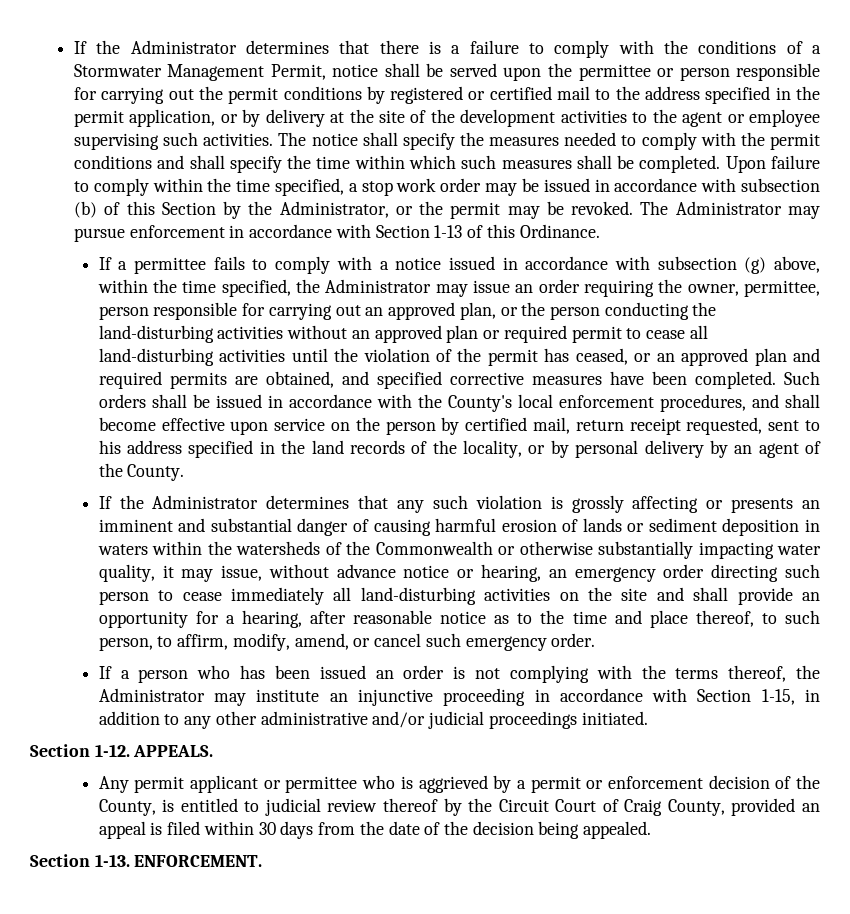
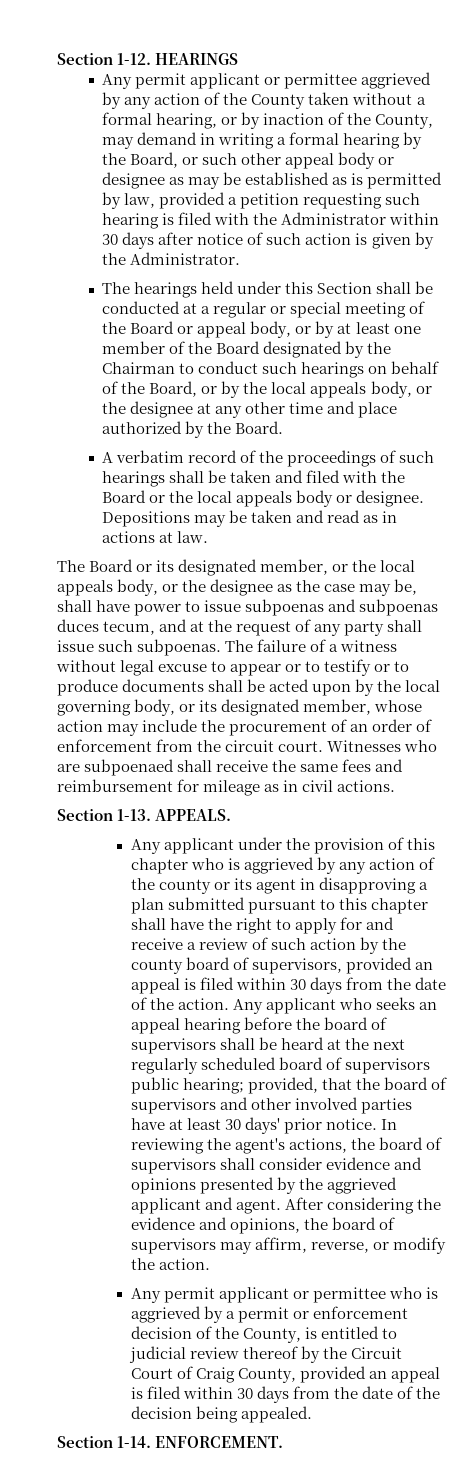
- If the Administrator determines that there is a failure to comply with the conditions of a Stormwater Management Permit, notice shall be served upon the permittee or person responsible for carrying out the permit conditions by registered or certified mail to the address specified in the permit application, or by delivery at the site of the development activities to the agent or employee supervising such activities. The notice shall specify the measures needed to comply with the permit conditions and shall specify the time within which such measures shall be completed. Upon failure to comply within the time specified, a stop work order may be issued in accordance with subsection (b) of this Section by the Administrator, or the permit may be revoked. The Administrator may pursue enforcement in accordance with Section 1-13 of this Ordinance.
- If a permittee fails to comply with a notice issued in accordance with subsection (g) above, within the time specified, the Administrator may issue an order requiring the owner, permittee, person responsible for carrying out an approved plan, or the person conducting the land-disturbing activities without an approved plan or required permit to cease all land-disturbing activities until the violation of the permit has ceased, or an approved plan and required permits are obtained, and specified corrective measures have been completed. Such orders shall be issued in accordance with the County's local enforcement procedures, and shall become effective upon service on the person by certified mail, return receipt requested, sent to his address specified in the land records of the locality, or by personal delivery by an agent of the County.
- If the Administrator determines that any such violation is grossly affecting or presents an imminent and substantial danger of causing harmful erosion of lands or sediment deposition in waters within the watersheds of the Commonwealth or otherwise substantially impacting water quality, it may issue, without advance notice or hearing, an emergency order directing such person to cease immediately all land-disturbing activities on the site and shall provide an opportunity for a hearing, after reasonable notice as to the time and place thereof, to such person, to affirm, modify, amend, or cancel such emergency order.
- If a person who has been issued an order is not complying with the terms thereof, the Administrator may institute an injunctive proceeding in accordance with Section 1-15, in addition to any other administrative and/or judicial proceedings initiated.
- Section 1-12.
+ Section 1-12. HEARINGS
+ Any permit applicant or permittee aggrieved by any action of the County taken without a formal hearing, or by inaction of the County, may demand in writing a formal hearing by the Board, or such other appeal body or designee as may be established as is permitted by law, provided a petition requesting such hearing is filed with the Administrator within 30 days after notice of such action is given by the Administrator.
+ The hearings held under this Section shall be conducted at a regular or special meeting of the Board or appeal body, or by at least one member of the Board designated by the Chairman to conduct such hearings on behalf of the Board, or by the local appeals body, or the designee at any other time and place authorized by the Board.
+ A verbatim record of the proceedings of such hearings shall be taken and filed with the Board or the local appeals body or designee. Depositions may be taken and read as in actions at law.
+ The Board or its designated member, or the local appeals body, or the designee as the case may be, shall have power to issue subpoenas and subpoenas duces tecum, and at the request of any party shall issue such subpoenas. The failure of a witness without legal excuse to appear or to testify or to produce documents shall be acted upon by the local governing body, or its designated member, whose action may include the procurement of an order of enforcement from the circuit court. Witnesses who are subpoenaed shall receive the same fees and reimbursement for mileage as in civil actions.
+ Section 1-13.
+ Any applicant under the provision of this chapter who is aggrieved by any action of the county or its agent in disapproving a plan submitted pursuant to this chapter shall have the right to apply for and receive a review of such action by the county board of supervisors, provided an appeal is filed within 30 days from the date of the action. Any applicant who seeks an appeal hearing before the board of supervisors shall be heard at the next regularly scheduled board of supervisors public hearing; provided, that the board of supervisors and other involved parties have at least 30 days' prior notice. In reviewing the agent's actions, the board of supervisors shall consider evidence and opinions presented by the aggrieved applicant and agent. After considering the evidence and opinions, the board of supervisors may affirm, reverse, or modify the action.
- Section 1-13.
+ Section 1-14.

